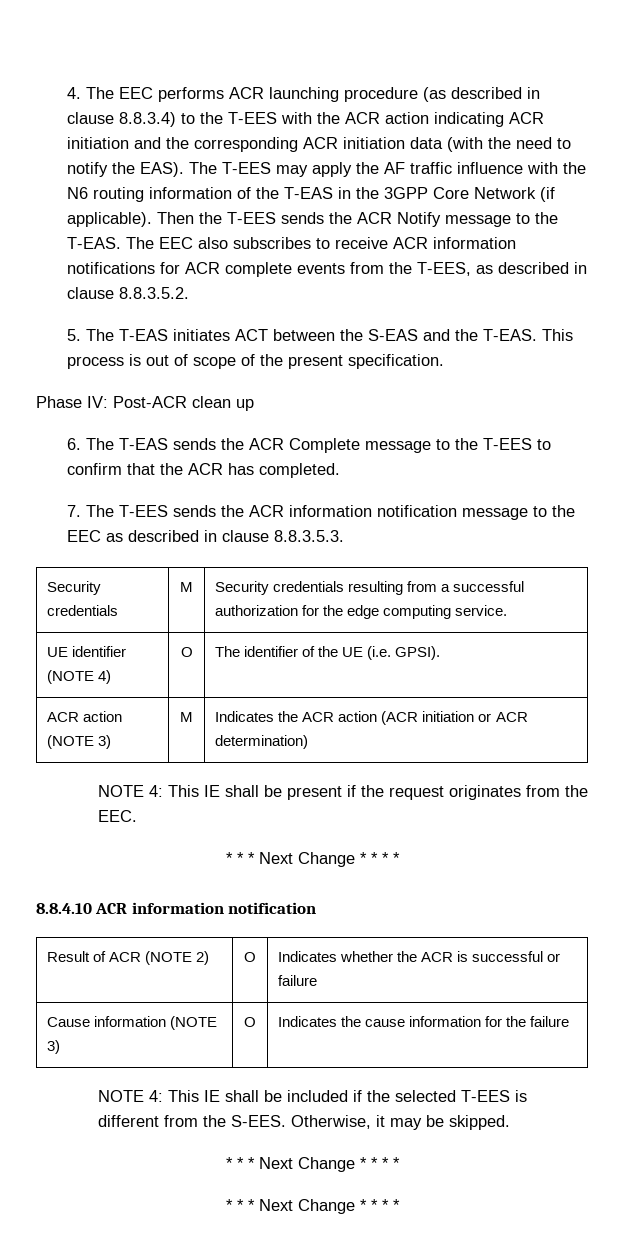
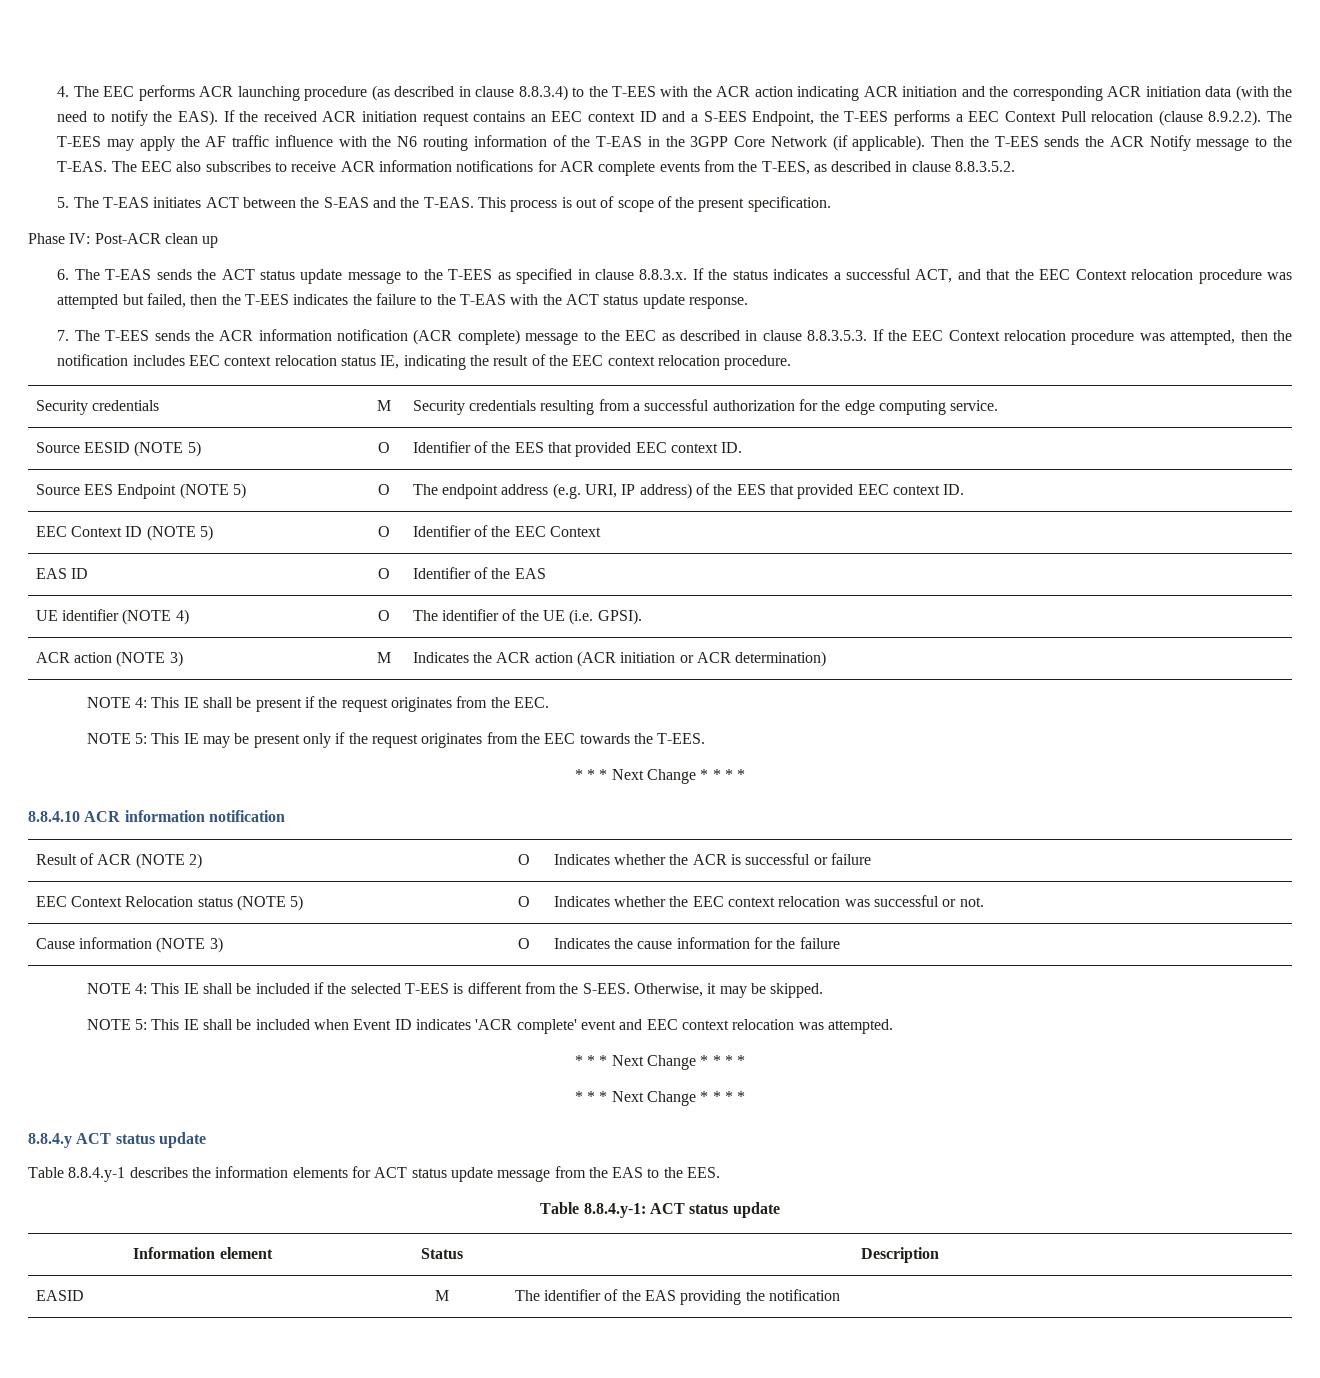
- The T-EES may apply the AF traffic influence with the N6 routing information of the T-EAS in the 3GPP Core Network (if applicable).
+ If the received ACR initiation request contains an EEC context ID and a S-EES Endpoint, the T-EES performs a EEC Context Pull relocation (clause 8.9.2.2). The T-EES may apply the AF traffic influence with the N6 routing information of the T-EAS in the 3GPP Core Network (if applicable).
- 6. The T-EAS sends the ACR Complete message to the T-EES to confirm that the ACR has completed.
+ 6. The T-EAS sends the ACT status update message to the T-EES as specified in clause 8.8.3.x. If the status indicates a successful ACT, and that the EEC Context relocation procedure was attempted but failed, then the T-EES indicates the failure to the T-EAS with the ACT status update response.
- 7. The T-EES sends the ACR information notification message to the EEC as described in clause 8.8.3.5.3.
+ 7. The T-EES sends the ACR information notification (ACR complete) message to the EEC as described in clause 8.8.3.5.3. If the EEC Context relocation procedure was attempted, then the notification includes EEC context relocation status IE, indicating the result of the EEC context relocation procedure.
+ Source EESID (NOTE 5) | O | Identifier of the EES that provided EEC context ID.
+ Source EES Endpoint (NOTE 5) | O | The endpoint address (e.g. URI, IP address) of the EES that provided EEC context ID.
+ EEC Context ID (NOTE 5) | O | Identifier of the EEC Context
+ EAS ID | O | Identifier of the EAS
+ NOTE 5: This IE may be present only if the request originates from the EEC towards the T-EES.
+ EEC Context Relocation status (NOTE 5) | O | Indicates whether the EEC context relocation was successful or not.
+ NOTE 5: This IE shall be included when Event ID indicates 'ACR complete' event and EEC context relocation was attempted.
+ 8.8.4.y ACT status update
+ Table 8.8.4.y-1 describes the information elements for ACT status update message from the EAS to the EES.
+ Table 8.8.4.y-1: ACT status update
+ Information element | Status | Description
+ EASID | M | The identifier of the EAS providing the notification

